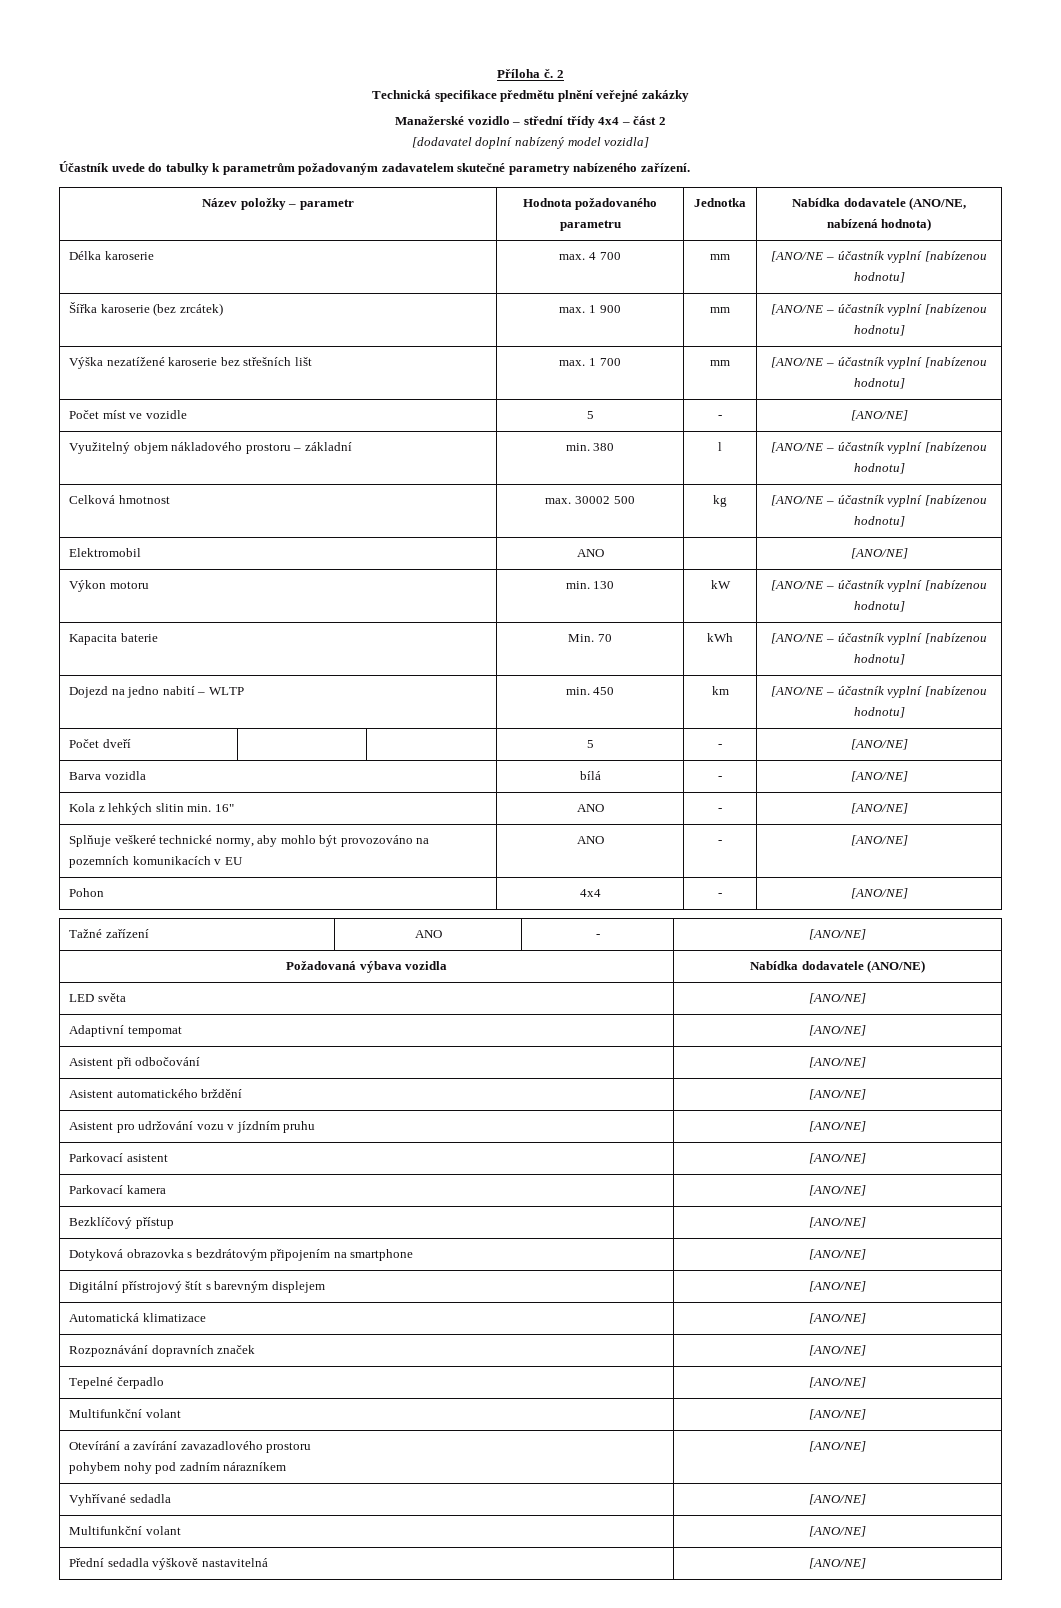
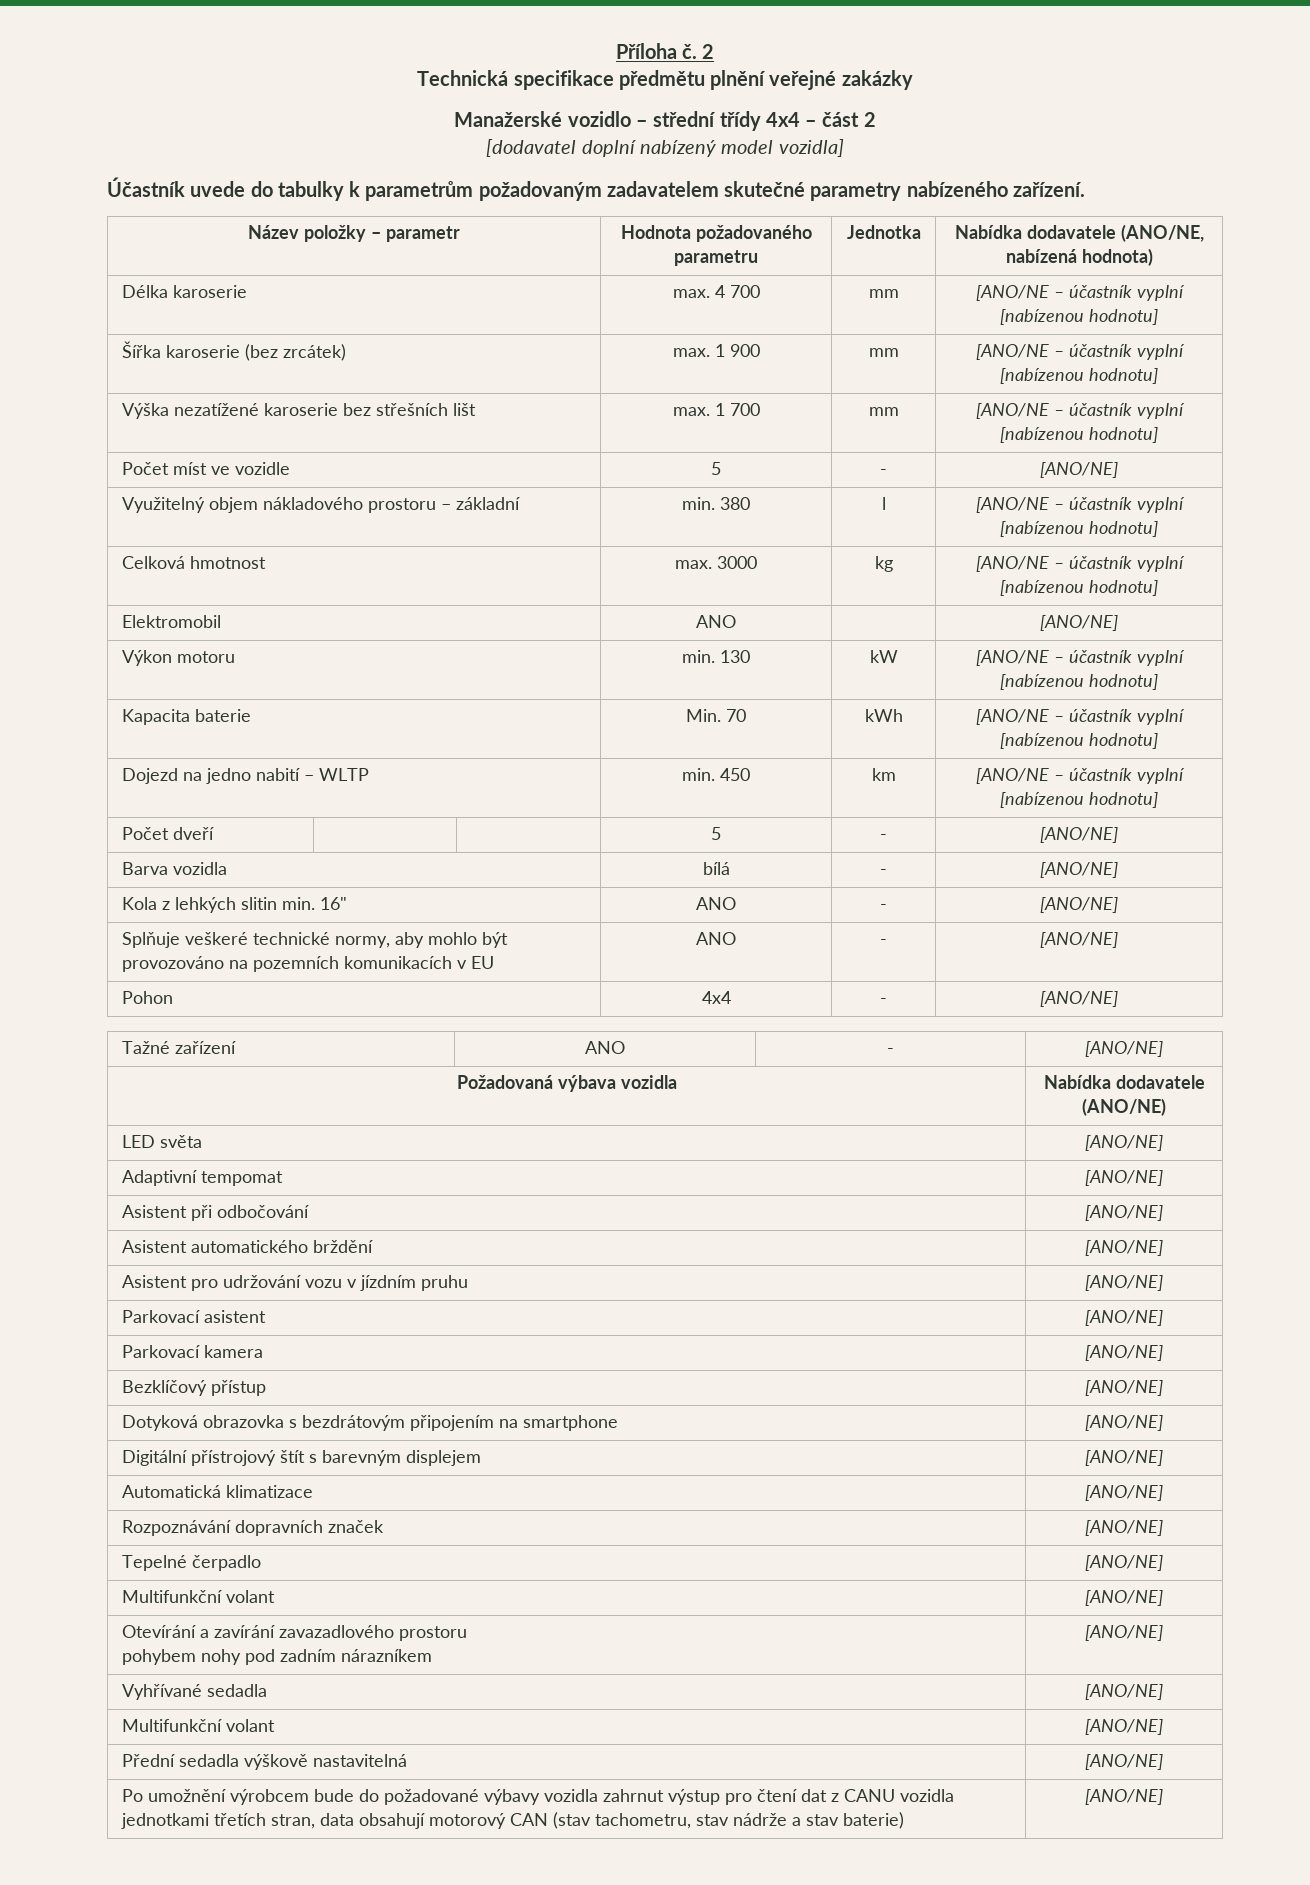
- Celková hmotnost | max. 30002 500 | kg | [ANO/NE – účastník vyplní [nabízenou hodnotu]
+ Celková hmotnost | max. 3000 | kg | [ANO/NE – účastník vyplní [nabízenou hodnotu]
+ Po umožnění výrobcem bude do požadované výbavy vozidla zahrnut výstup pro čtení dat z CANU vozidla jednotkami třetích stran, data obsahují motorový CAN (stav tachometru, stav nádrže a stav baterie) | [ANO/NE]

